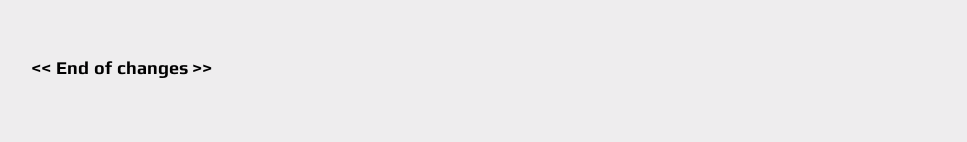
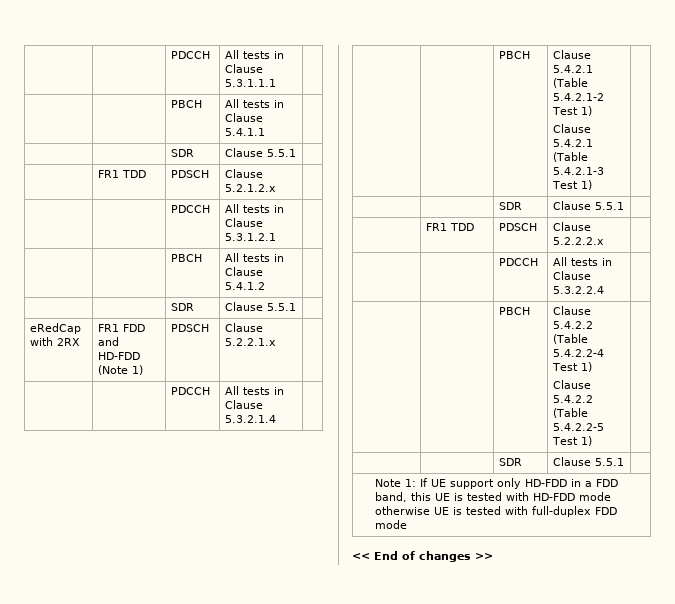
+ | | PDCCH | All tests in Clause 5.3.1.1.1 |
+ | | PBCH | All tests in Clause 5.4.1.1 |
+ | | SDR | Clause 5.5.1 |
+ | FR1 TDD | PDSCH | Clause 5.2.1.2.x |
+ | | PDCCH | All tests in Clause 5.3.1.2.1 |
+ | | PBCH | All tests in Clause 5.4.1.2 |
+ | | SDR | Clause 5.5.1 |
+ eRedCap with 2RX | FR1 FDD and HD-FDD (Note 1) | PDSCH | Clause 5.2.2.1.x |
+ | | PDCCH | All tests in Clause 5.3.2.1.4 |
+ | | PBCH | Clause 5.4.2.1 (Table 5.4.2.1-2 Test 1)
+ Clause 5.4.2.1 (Table 5.4.2.1-3 Test 1) |
+ | | SDR | Clause 5.5.1 |
+ | FR1 TDD | PDSCH | Clause 5.2.2.2.x |
+ | | PDCCH | All tests in Clause 5.3.2.2.4 |
+ | | PBCH | Clause 5.4.2.2 (Table 5.4.2.2-4 Test 1)
+ Clause 5.4.2.2 (Table 5.4.2.2-5 Test 1) |
+ | | SDR | Clause 5.5.1 |
+ Note 1: If UE support only HD-FDD in a FDD band, this UE is tested with HD-FDD mode otherwise UE is tested with full-duplex FDD mode

